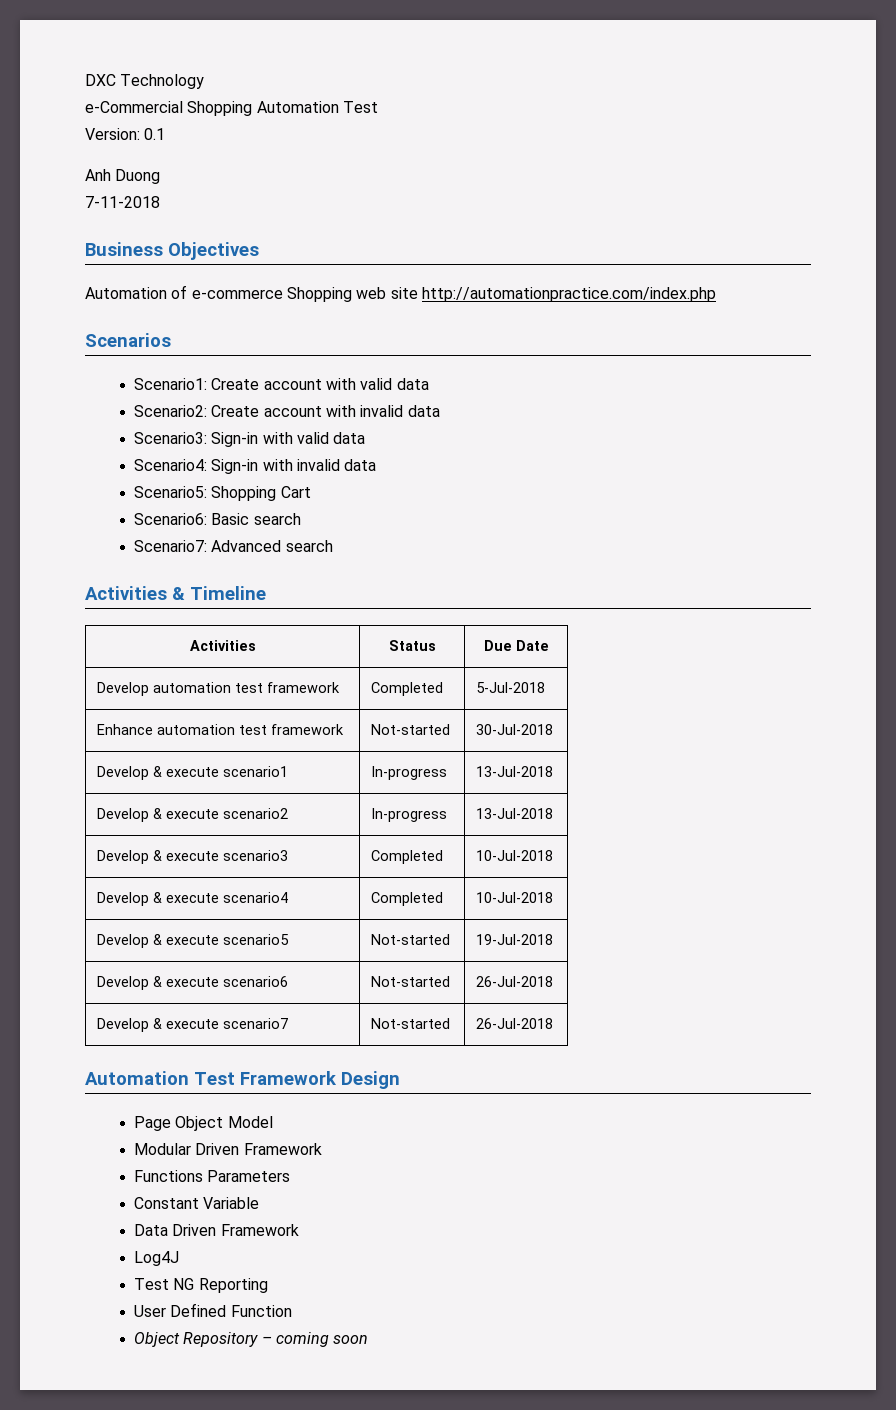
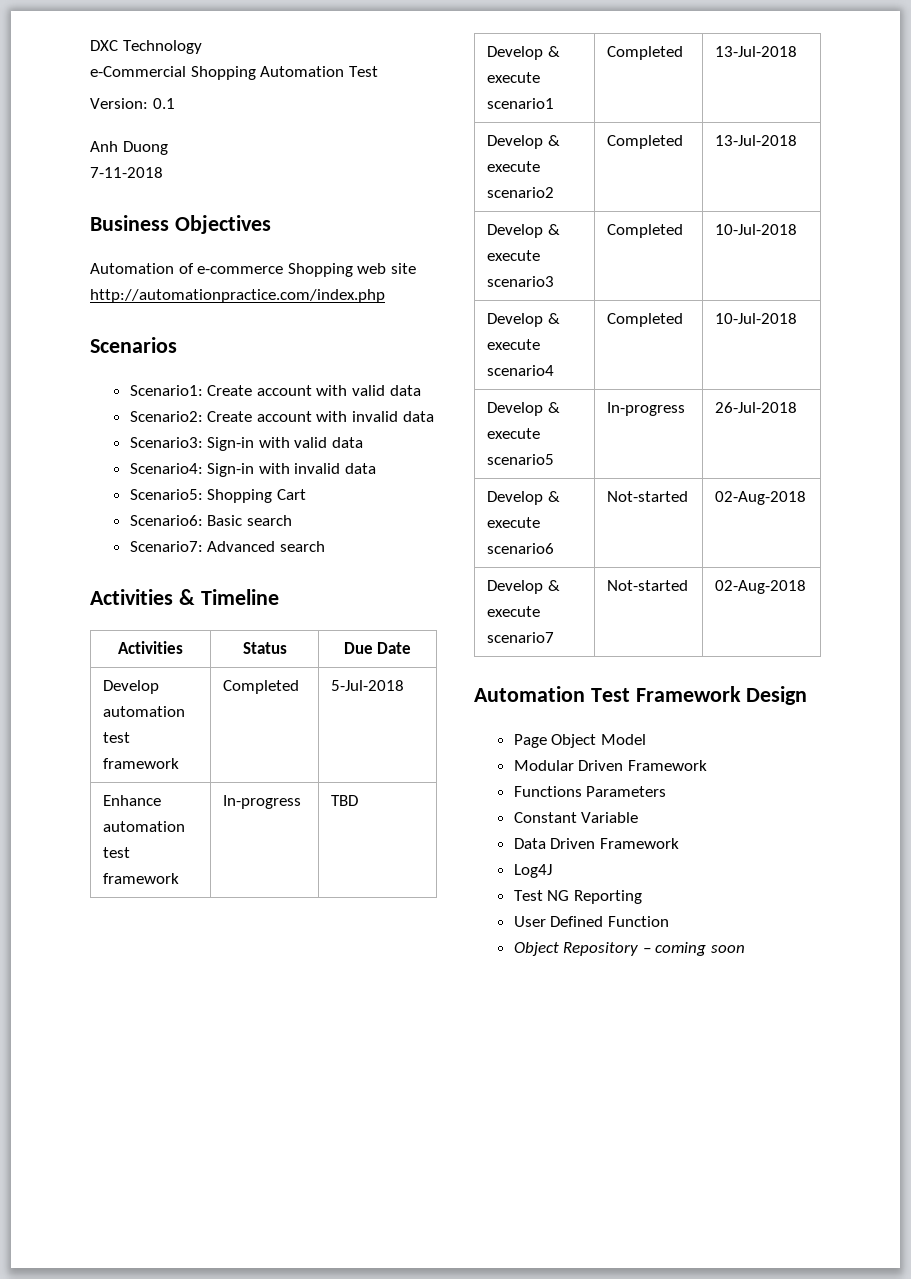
- Enhance automation test framework | Not-started | 30-Jul-2018
+ Enhance automation test framework | In-progress | TBD
- Develop & execute scenario1 | In-progress | 13-Jul-2018
+ Develop & execute scenario1 | Completed | 13-Jul-2018
- Develop & execute scenario2 | In-progress | 13-Jul-2018
+ Develop & execute scenario2 | Completed | 13-Jul-2018
- Develop & execute scenario5 | Not-started | 19-Jul-2018
+ Develop & execute scenario5 | In-progress | 26-Jul-2018
- Develop & execute scenario6 | Not-started | 26-Jul-2018
+ Develop & execute scenario6 | Not-started | 02-Aug-2018
- Develop & execute scenario7 | Not-started | 26-Jul-2018
+ Develop & execute scenario7 | Not-started | 02-Aug-2018

